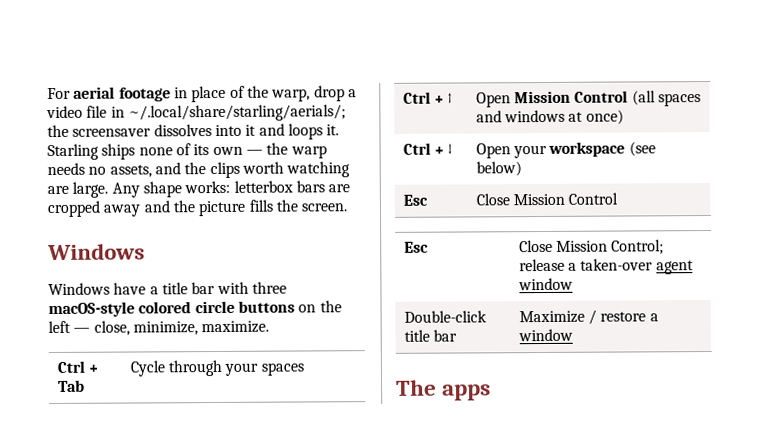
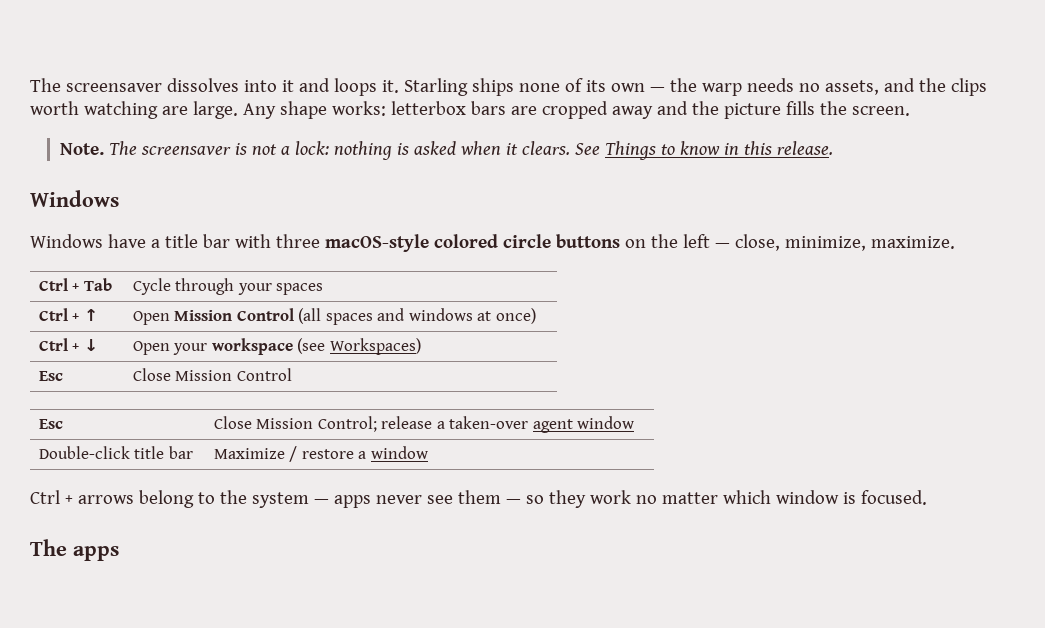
- For aerial footage in place of the warp, drop a video file in ~/.local/share/starling/aerials/; the screensaver dissolves into it and loops it.
+ The screensaver dissolves into it and loops it.
+ Note. The screensaver is not a lock: nothing is asked when it clears. See Things to know in this release.
- Ctrl + ↓ | Open your workspace (see below)
+ Ctrl + ↓ | Open your workspace (see Workspaces)
+ Ctrl + arrows belong to the system — apps never see them — so they work no matter which window is focused.

